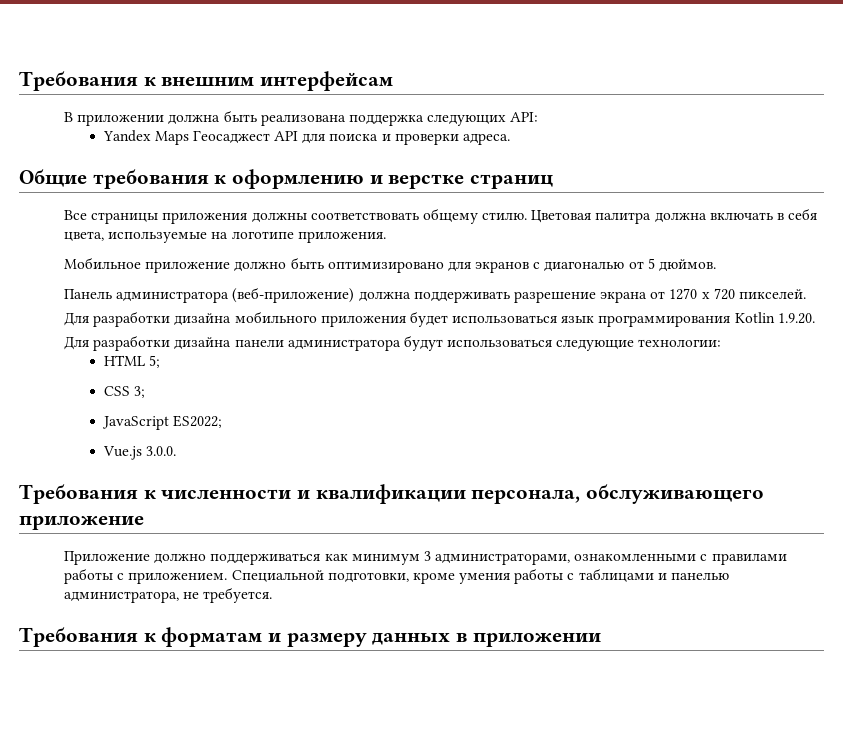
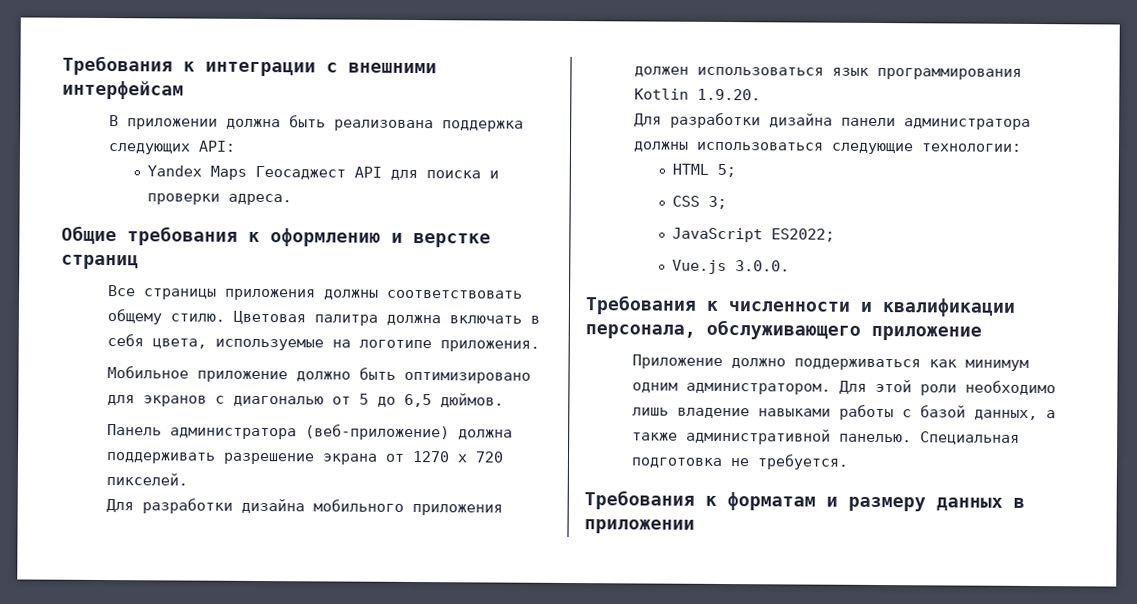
- Требования к внешним интерфейсам
+ Требования к интеграции с внешними интерфейсам
- Мобильное приложение должно быть оптимизировано для экранов с диагональю от 5 дюймов.
+ Мобильное приложение должно быть оптимизировано для экранов с диагональю от 5 до 6,5 дюймов.
- Для разработки дизайна мобильного приложения будет использоваться язык программирования Kotlin 1.9.20.
+ Для разработки дизайна мобильного приложения должен использоваться язык программирования Kotlin 1.9.20.
- Для разработки дизайна панели администратора будут использоваться следующие технологии:
+ Для разработки дизайна панели администратора должны использоваться следующие технологии:
- Приложение должно поддерживаться как минимум 3 администраторами, ознакомленными с правилами работы с приложением. Специальной подготовки, кроме умения работы с таблицами и панелью администратора, не требуется.
+ Приложение должно поддерживаться как минимум одним администратором. Для этой роли необходимо лишь владение навыками работы с базой данных, а также административной панелью. Специальная подготовка не требуется.

